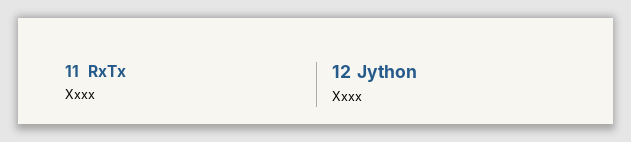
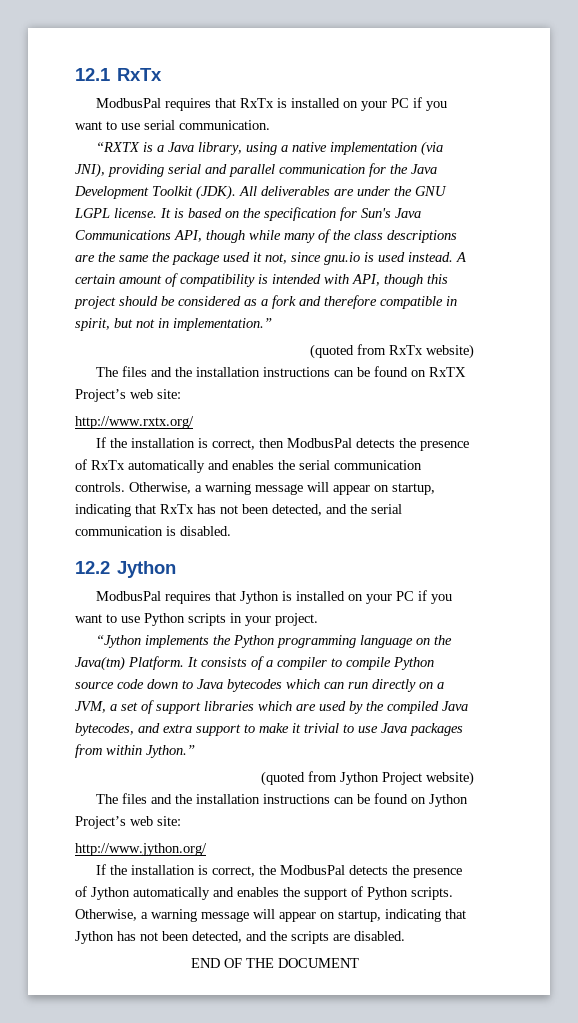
- 11 RxTx
- Xxxx
- 12 Jython
- Xxxx
+ 12.1 RxTx
+ ModbusPal requires that RxTx is installed on your PC if you want to use serial communication.
+ “RXTX is a Java library, using a native implementation (via JNI), providing serial and parallel communication for the Java Development Toolkit (JDK). All deliverables are under the GNU LGPL license. It is based on the specification for Sun's Java Communications API, though while many of the class descriptions are the same the package used it not, since gnu.io is used instead. A certain amount of compatibility is intended with API, though this project should be considered as a fork and therefore compatible in spirit, but not in implementation.”
+ (quoted from RxTx website)
+ The files and the installation instructions can be found on RxTX Project’s web site:
+ http://www.rxtx.org/
+ If the installation is correct, then ModbusPal detects the presence of RxTx automatically and enables the serial communication controls. Otherwise, a warning message will appear on startup, indicating that RxTx has not been detected, and the serial communication is disabled.
+ 12.2 Jython
+ ModbusPal requires that Jython is installed on your PC if you want to use Python scripts in your project.
+ “Jython implements the Python programming language on the Java(tm) Platform. It consists of a compiler to compile Python source code down to Java bytecodes which can run directly on a JVM, a set of support libraries which are used by the compiled Java bytecodes, and extra support to make it trivial to use Java packages from within Jython.”
+ (quoted from Jython Project website)
+ The files and the installation instructions can be found on Jython Project’s web site:
+ http://www.jython.org/
+ If the installation is correct, the ModbusPal detects the presence of Jython automatically and enables the support of Python scripts. Otherwise, a warning message will appear on startup, indicating that Jython has not been detected, and the scripts are disabled.
+ END OF THE DOCUMENT

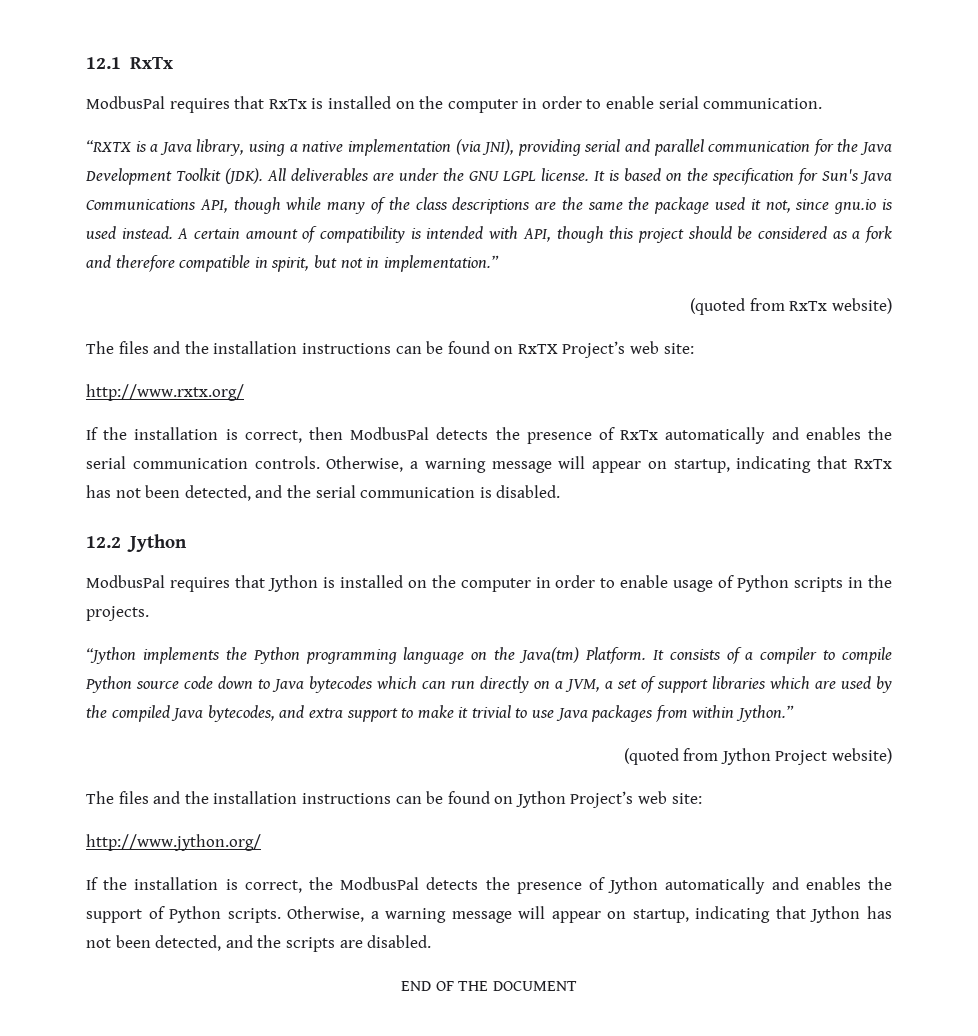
- ModbusPal requires that RxTx is installed on your PC if you want to use serial communication.
+ ModbusPal requires that RxTx is installed on the computer in order to enable serial communication.
- ModbusPal requires that Jython is installed on your PC if you want to use Python scripts in your project.
+ ModbusPal requires that Jython is installed on the computer in order to enable usage of Python scripts in the projects.

